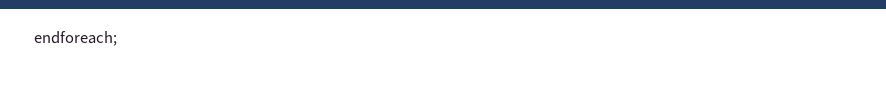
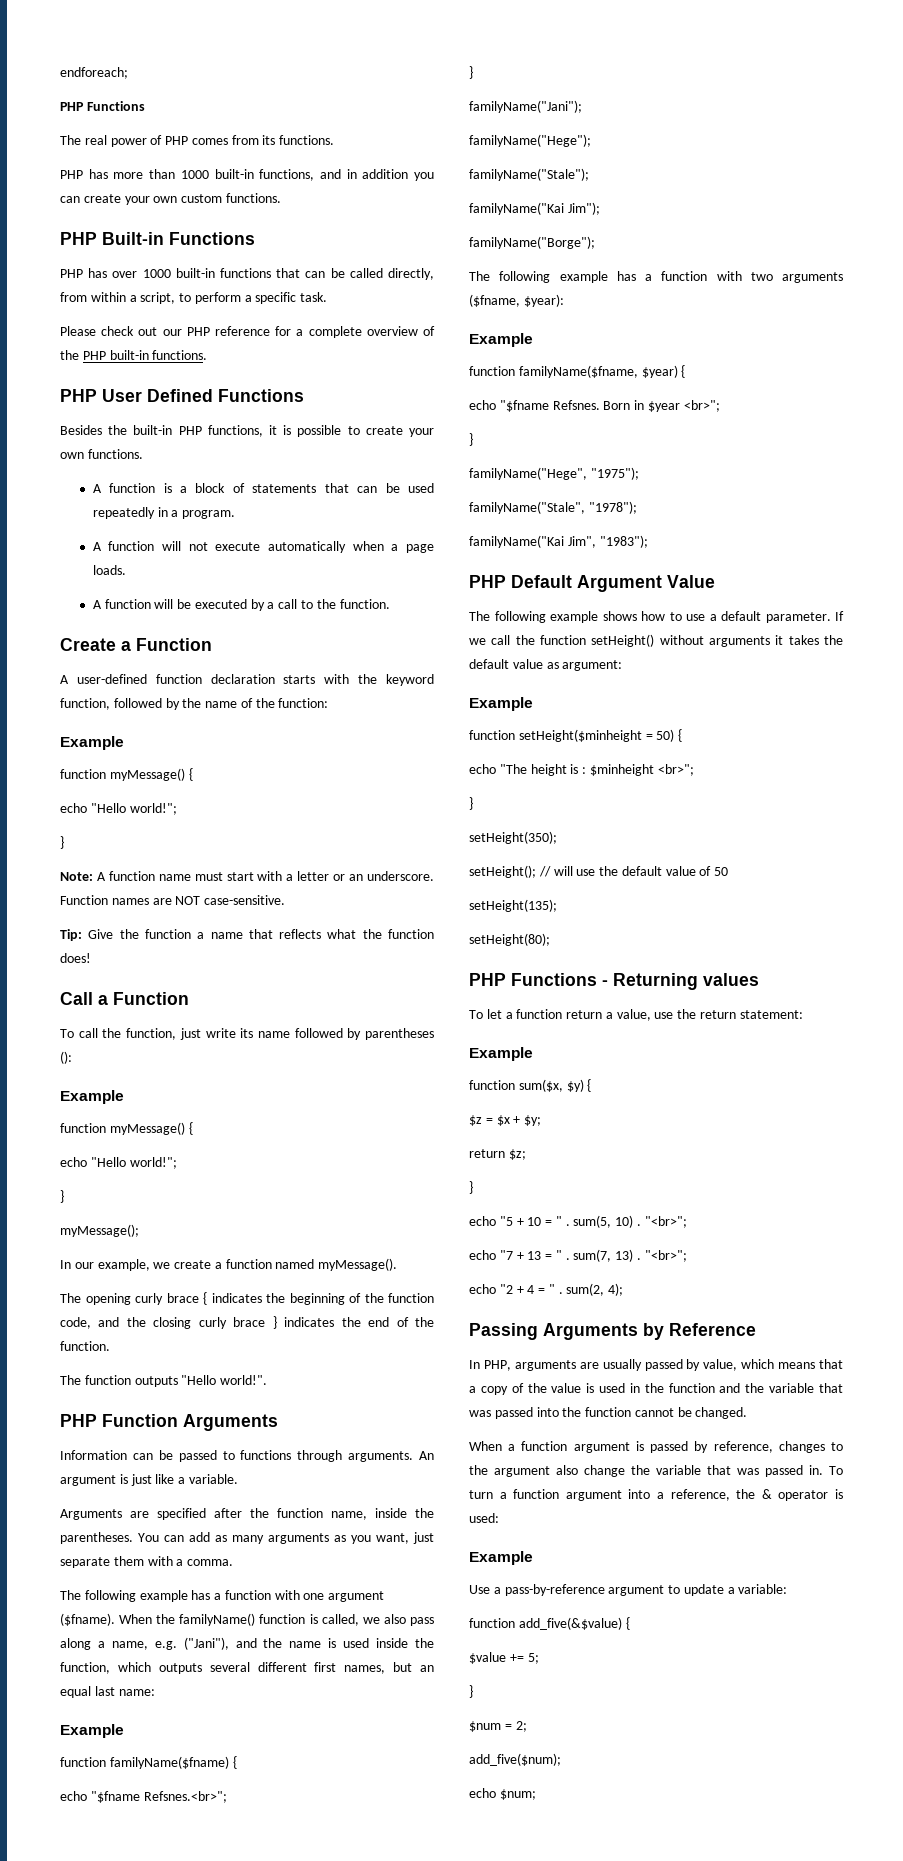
  endforeach;
+ PHP Functions
+ The real power of PHP comes from its functions.
+ PHP has more than 1000 built-in functions, and in addition you can create your own custom functions.
+ PHP Built-in Functions
+ PHP has over 1000 built-in functions that can be called directly, from within a script, to perform a specific task.
+ Please check out our PHP reference for a complete overview of the PHP built-in functions.
+ PHP User Defined Functions
+ Besides the built-in PHP functions, it is possible to create your own functions.
+ A function is a block of statements that can be used repeatedly in a program.
+ A function will not execute automatically when a page loads.
+ A function will be executed by a call to the function.
+ Create a Function
+ A user-defined function declaration starts with the keyword function, followed by the name of the function:
+ Example
+ function myMessage() {
+ echo "Hello world!";
+ }
+ Note: A function name must start with a letter or an underscore. Function names are NOT case-sensitive.
+ Tip: Give the function a name that reflects what the function does!
+ Call a Function
+ To call the function, just write its name followed by parentheses ():
+ Example
+ function myMessage() {
+ echo "Hello world!";
+ }
+ myMessage();
+ In our example, we create a function named myMessage().
+ The opening curly brace { indicates the beginning of the function code, and the closing curly brace } indicates the end of the function.
+ The function outputs "Hello world!".
+ PHP Function Arguments
+ Information can be passed to functions through arguments. An argument is just like a variable.
+ Arguments are specified after the function name, inside the parentheses. You can add as many arguments as you want, just separate them with a comma.
+ The following example has a function with one argument ($fname). When the familyName() function is called, we also pass along a name, e.g. ("Jani"), and the name is used inside the function, which outputs several different first names, but an equal last name:
+ Example
+ function familyName($fname) {
+ echo "$fname Refsnes.<br>";
+ }
+ familyName("Jani");
+ familyName("Hege");
+ familyName("Stale");
+ familyName("Kai Jim");
+ familyName("Borge");
+ The following example has a function with two arguments ($fname, $year):
+ Example
+ function familyName($fname, $year) {
+ echo "$fname Refsnes. Born in $year <br>";
+ }
+ familyName("Hege", "1975");
+ familyName("Stale", "1978");
+ familyName("Kai Jim", "1983");
+ PHP Default Argument Value
+ The following example shows how to use a default parameter. If we call the function setHeight() without arguments it takes the default value as argument:
+ Example
+ function setHeight($minheight = 50) {
+ echo "The height is : $minheight <br>";
+ }
+ setHeight(350);
+ setHeight(); // will use the default value of 50
+ setHeight(135);
+ setHeight(80);
+ PHP Functions - Returning values
+ To let a function return a value, use the return statement:
+ Example
+ function sum($x, $y) {
+ $z = $x + $y;
+ return $z;
+ }
+ echo "5 + 10 = " . sum(5, 10) . "<br>";
+ echo "7 + 13 = " . sum(7, 13) . "<br>";
+ echo "2 + 4 = " . sum(2, 4);
+ Passing Arguments by Reference
+ In PHP, arguments are usually passed by value, which means that a copy of the value is used in the function and the variable that was passed into the function cannot be changed.
+ When a function argument is passed by reference, changes to the argument also change the variable that was passed in. To turn a function argument into a reference, the & operator is used:
+ Example
+ Use a pass-by-reference argument to update a variable:
+ function add_five(&$value) {
+ $value += 5;
+ }
+ $num = 2;
+ add_five($num);
+ echo $num;

